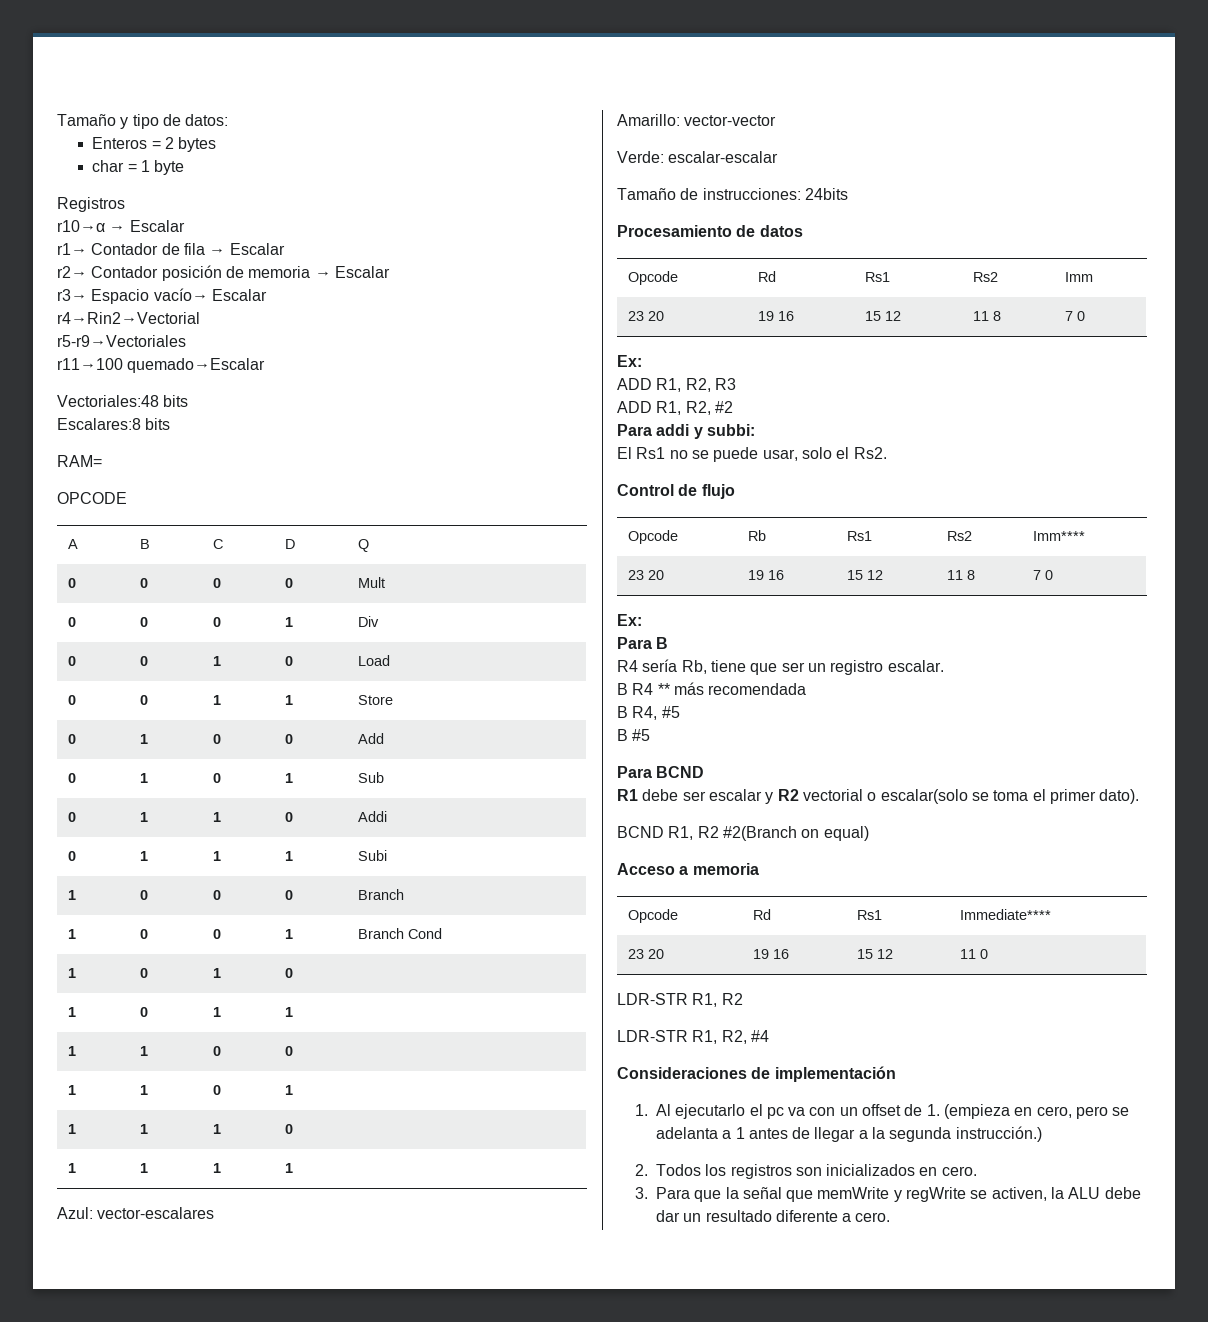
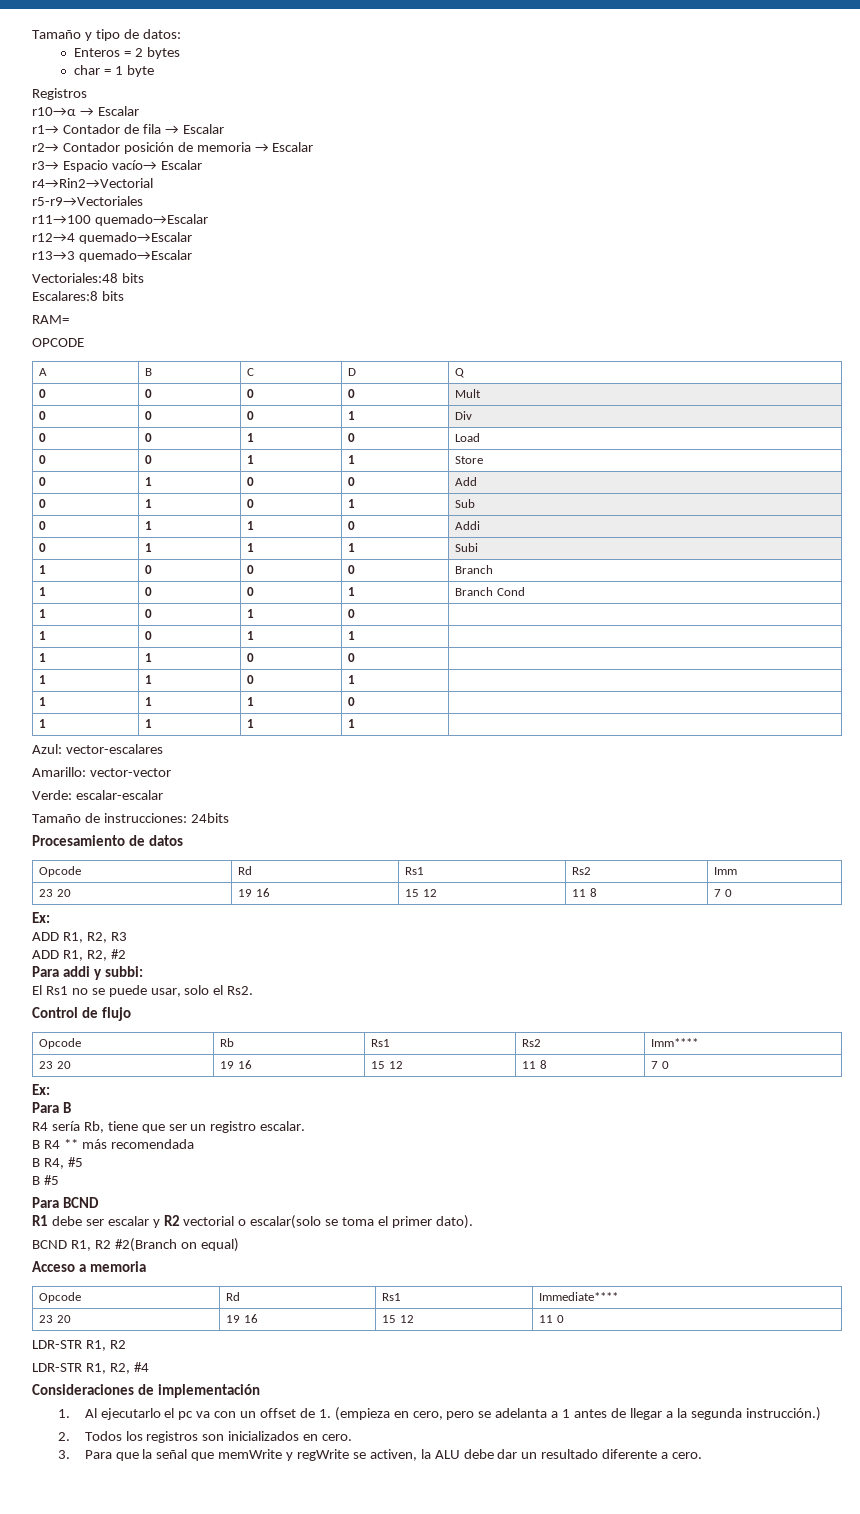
+ r12→4 quemado→Escalar
+ r13→3 quemado→Escalar

